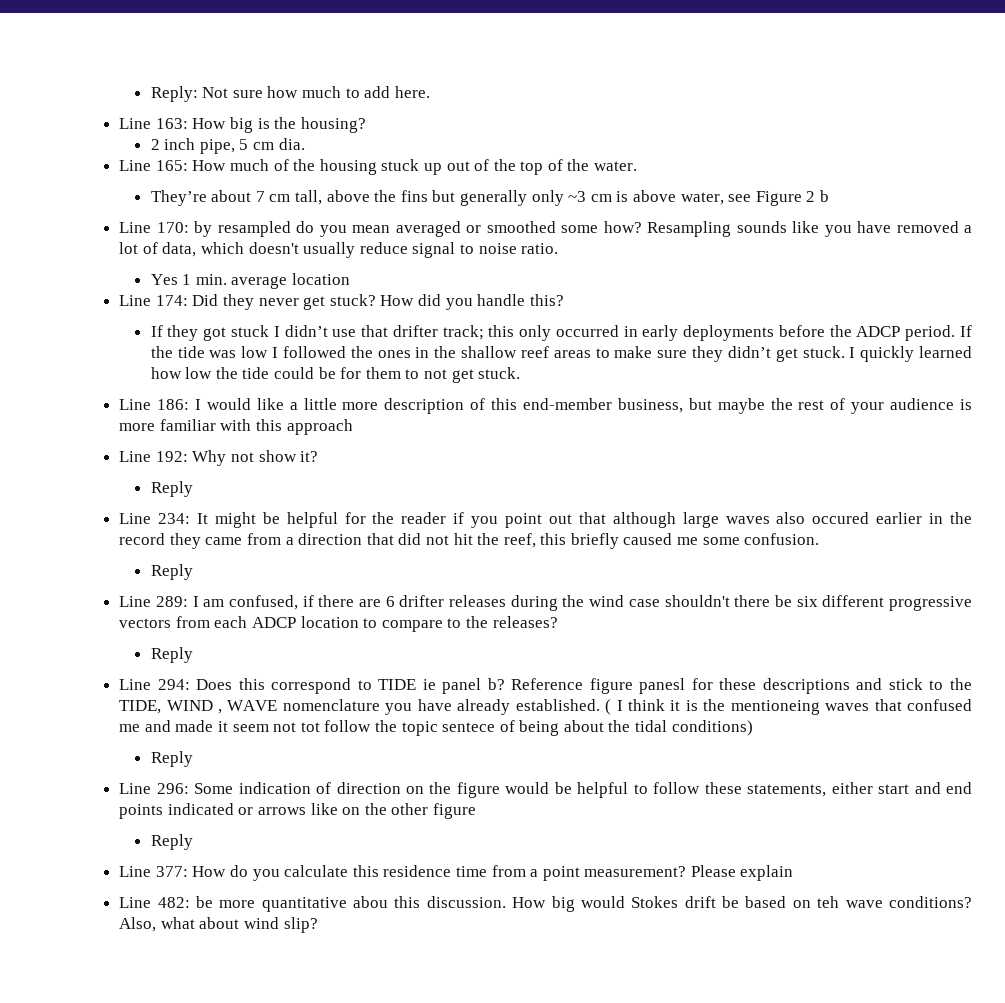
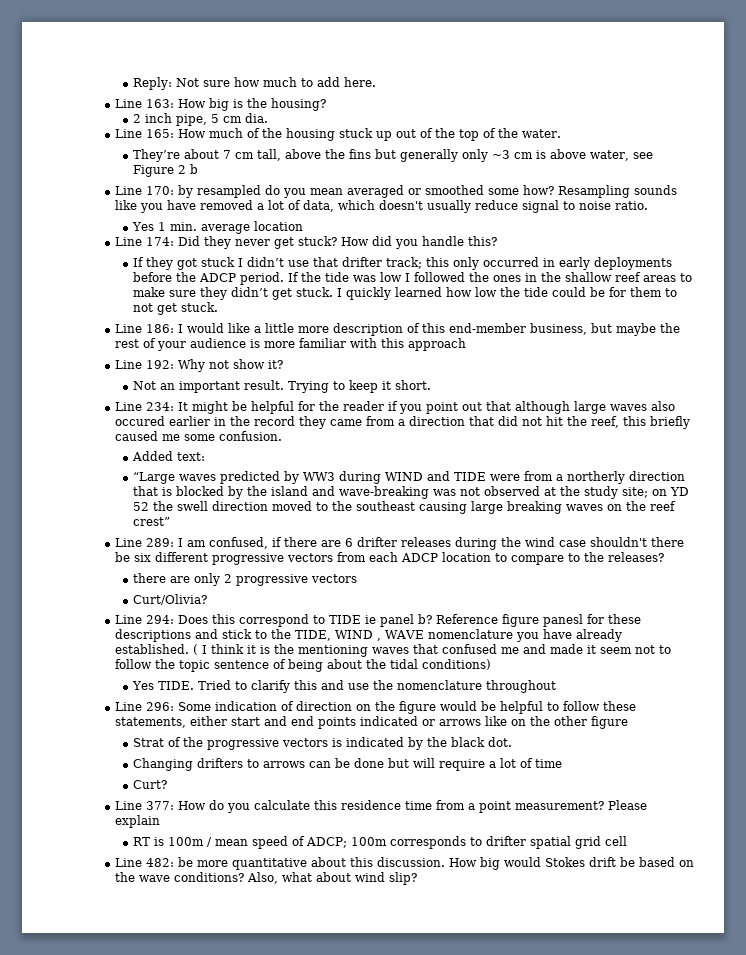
  Line 192: Why not show it?
- Reply
+ Not an important result. Trying to keep it short.
  Line 234: It might be helpful for the reader if you point out that although large waves also occured earlier in the record they came from a direction that did not hit the reef, this briefly caused me some confusion.
- Reply
+ Added text:
+ “Large waves predicted by WW3 during WIND and TIDE were from a northerly direction that is blocked by the island and wave-breaking was not observed at the study site; on YD 52 the swell direction moved to the southeast causing large breaking waves on the reef crest”
  Line 289: I am confused, if there are 6 drifter releases during the wind case shouldn't there be six different progressive vectors from each ADCP location to compare to the releases?
- Reply
+ there are only 2 progressive vectors
+ Curt/Olivia?
- ( I think it is the mentioneing waves that confused me and made it seem not tot follow the topic sentece of being about the tidal conditions)
- Reply
+ ( I think it is the mentioning waves that confused me and made it seem not to follow the topic sentence of being about the tidal conditions)
+ Yes TIDE. Tried to clarify this and use the nomenclature throughout
  Line 296: Some indication of direction on the figure would be helpful to follow these statements, either start and end points indicated or arrows like on the other figure
- Reply
+ Strat of the progressive vectors is indicated by the black dot.
+ Changing drifters to arrows can be done but will require a lot of time
+ Curt?
+ RT is 100m / mean speed of ADCP; 100m corresponds to drifter spatial grid cell
- Line 482: be more quantitative abou this discussion.
+ Line 482: be more quantitative about this discussion.
- How big would Stokes drift be based on teh wave conditions?
+ How big would Stokes drift be based on the wave conditions?

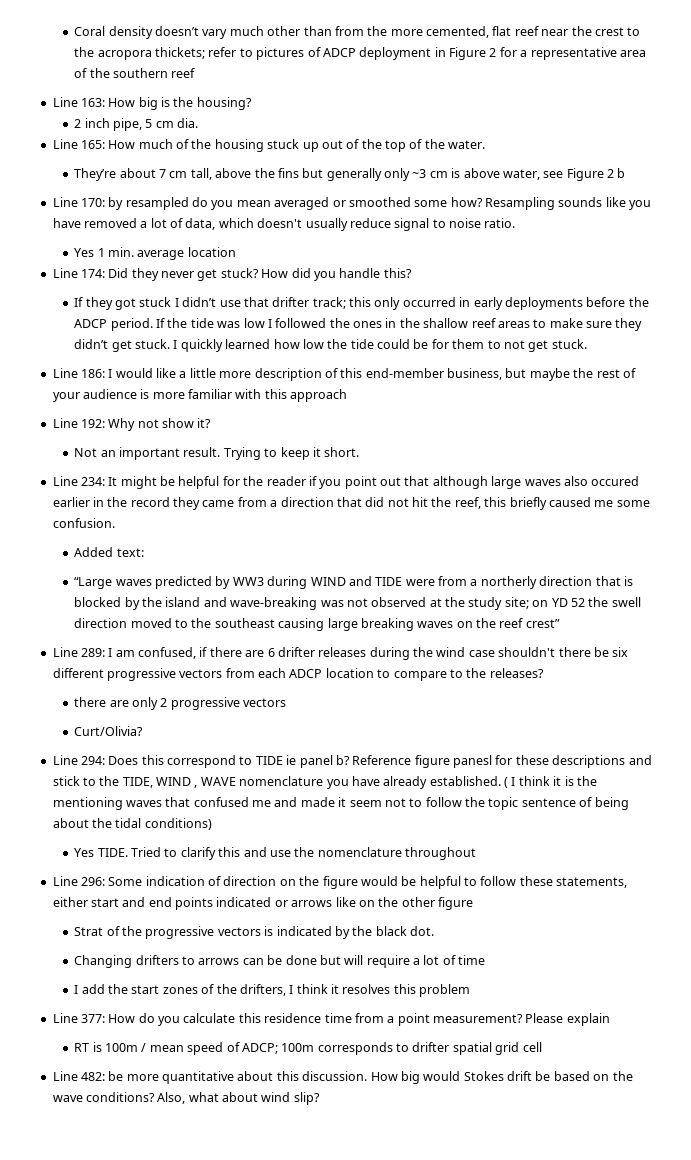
- Reply: Not sure how much to add here.
+ Coral density doesn’t vary much other than from the more cemented, flat reef near the crest to the acropora thickets; refer to pictures of ADCP deployment in Figure 2 for a representative area of the southern reef
- Curt?
+ I add the start zones of the drifters, I think it resolves this problem

